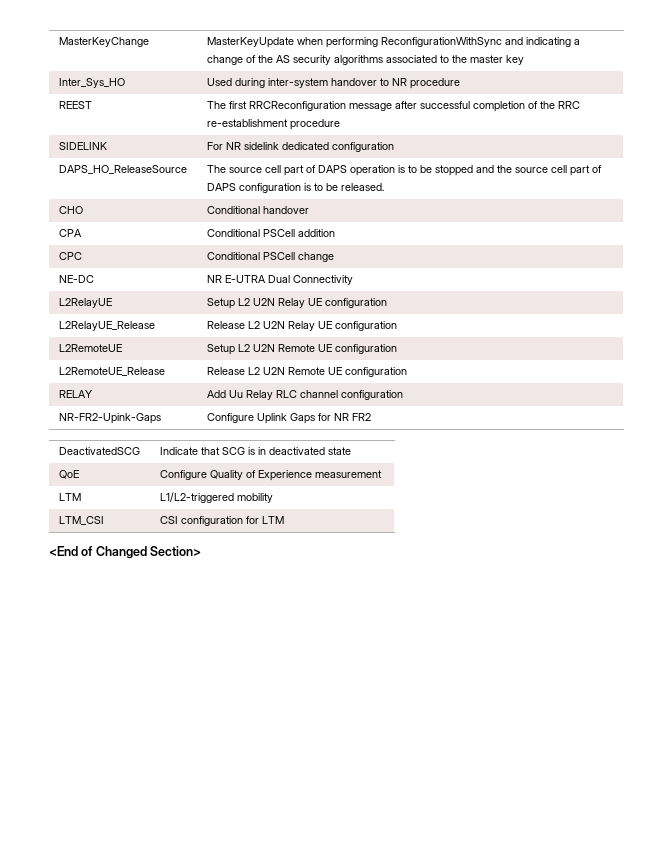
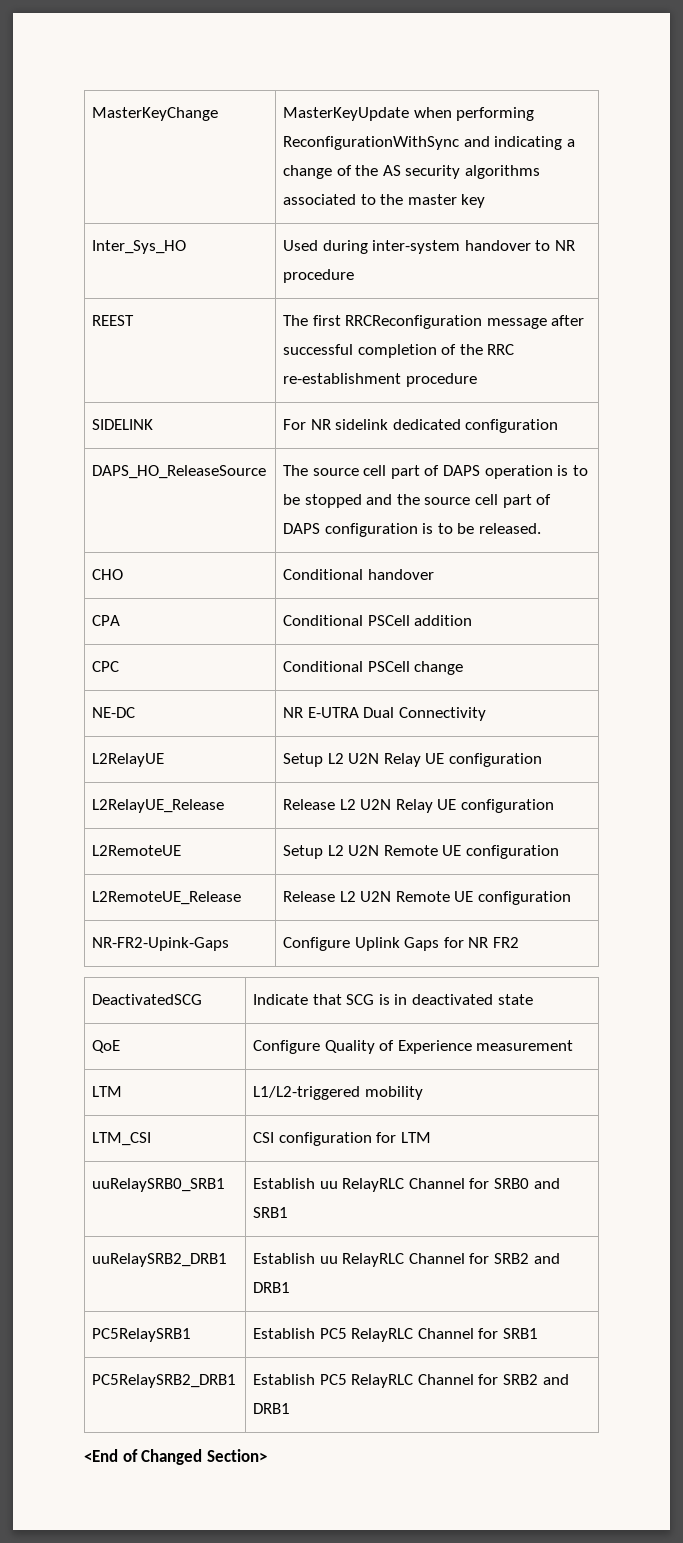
- RELAY | Add Uu Relay RLC channel configuration
+ uuRelaySRB0_SRB1 | Establish uu RelayRLC Channel for SRB0 and SRB1
+ uuRelaySRB2_DRB1 | Establish uu RelayRLC Channel for SRB2 and DRB1
+ PC5RelaySRB1 | Establish PC5 RelayRLC Channel for SRB1
+ PC5RelaySRB2_DRB1 | Establish PC5 RelayRLC Channel for SRB2 and DRB1

